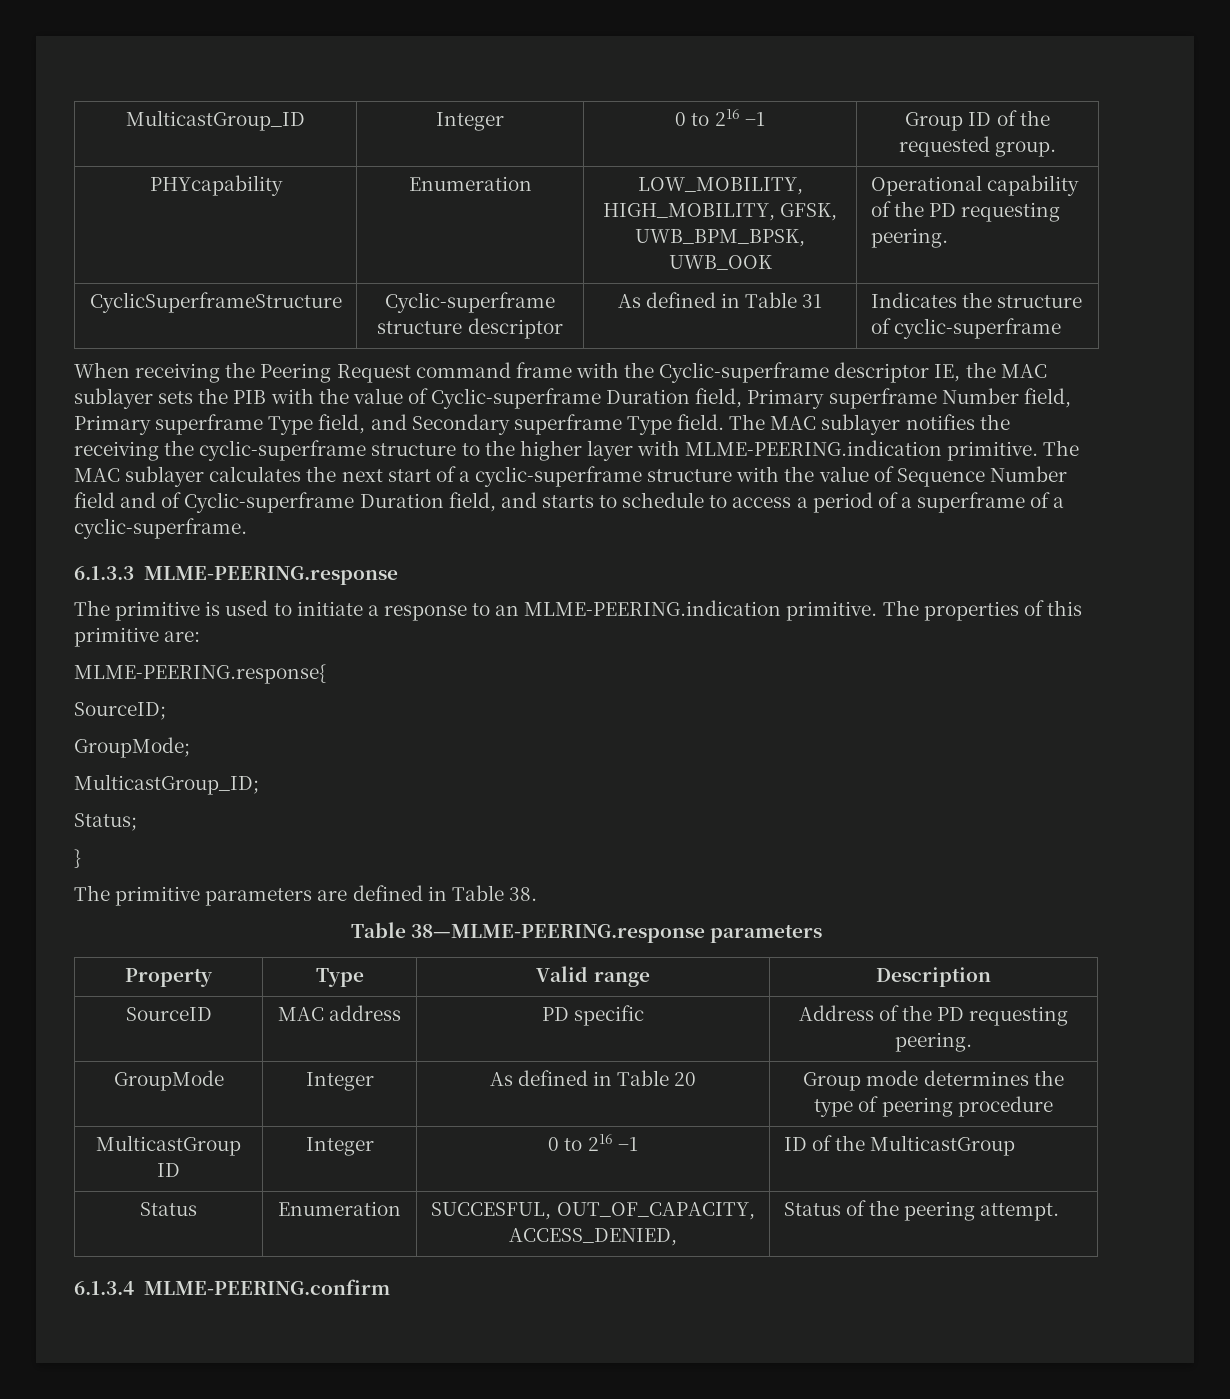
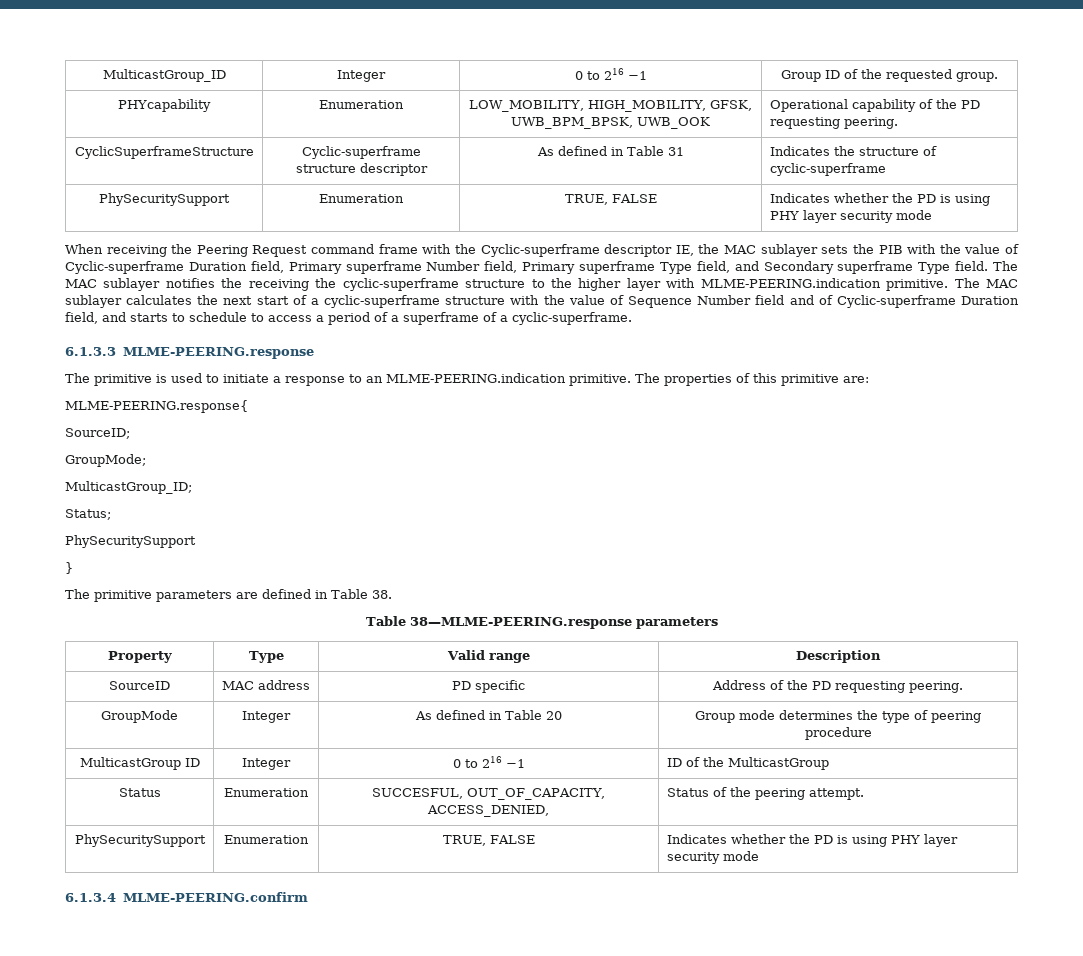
  CyclicSuperframeStructure | Cyclic-superframe structure descriptor | As defined in Table 31 | Indicates the structure of cyclic-superframe
+ PhySecuritySupport | Enumeration | TRUE, FALSE | Indicates whether the PD is using PHY layer security mode
  Status;
+ PhySecuritySupport
  Status | Enumeration | SUCCESFUL, OUT_OF_CAPACITY, ACCESS_DENIED, | Status of the peering attempt.
+ PhySecuritySupport | Enumeration | TRUE, FALSE | Indicates whether the PD is using PHY layer security mode

